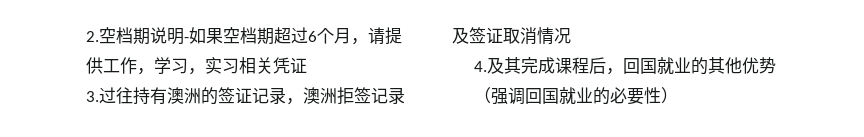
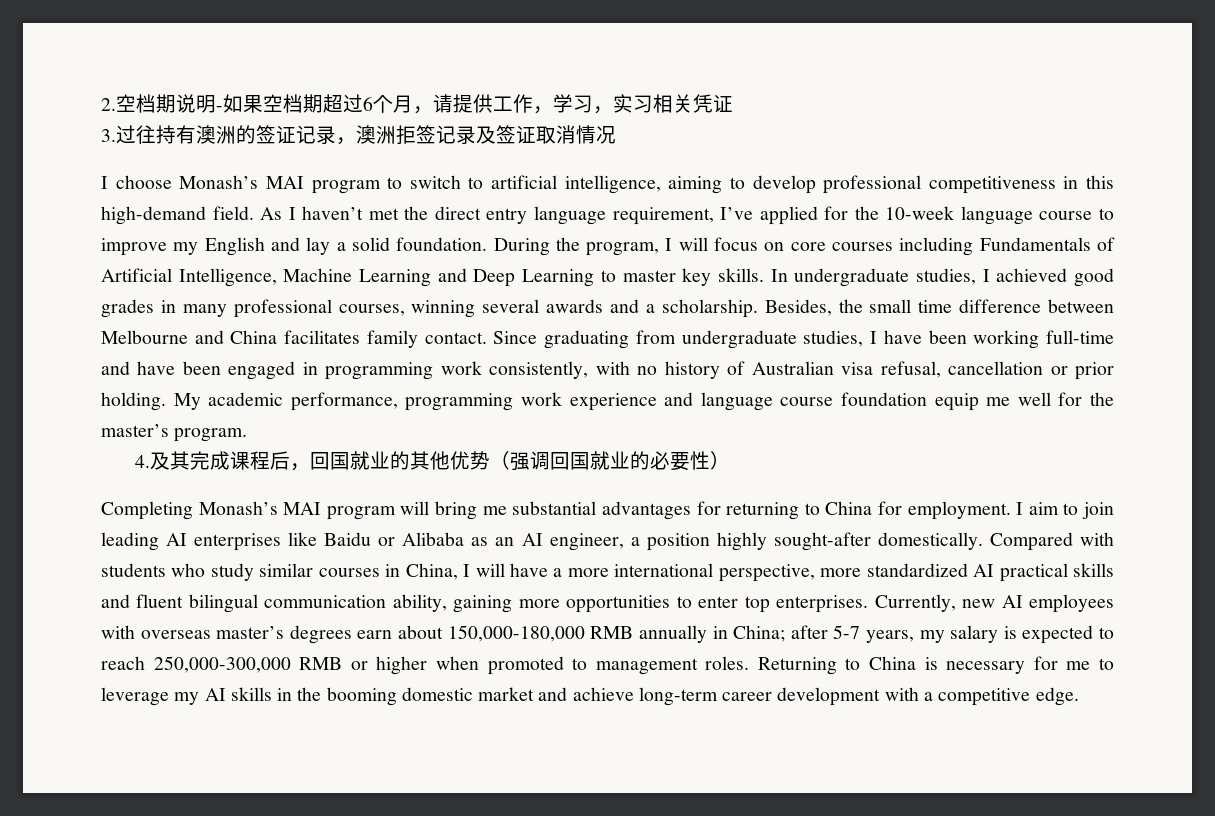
+ I choose Monash’s MAI program to switch to artificial intelligence, aiming to develop professional competitiveness in this high-demand field. As I haven’t met the direct entry language requirement, I’ve applied for the 10-week language course to improve my English and lay a solid foundation. During the program, I will focus on core courses including Fundamentals of Artificial Intelligence, Machine Learning and Deep Learning to master key skills. In undergraduate studies, I achieved good grades in many professional courses, winning several awards and a scholarship. Besides, the small time difference between Melbourne and China facilitates family contact. Since graduating from undergraduate studies, I have been working full-time and have been engaged in programming work consistently, with no history of Australian visa refusal, cancellation or prior holding. My academic performance, programming work experience and language course foundation equip me well for the master’s program.
+ Completing Monash’s MAI program will bring me substantial advantages for returning to China for employment. I aim to join leading AI enterprises like Baidu or Alibaba as an AI engineer, a position highly sought-after domestically. Compared with students who study similar courses in China, I will have a more international perspective, more standardized AI practical skills and fluent bilingual communication ability, gaining more opportunities to enter top enterprises. Currently, new AI employees with overseas master’s degrees earn about 150,000-180,000 RMB annually in China; after 5-7 years, my salary is expected to reach 250,000-300,000 RMB or higher when promoted to management roles. Returning to China is necessary for me to leverage my AI skills in the booming domestic market and achieve long-term career development with a competitive edge.

